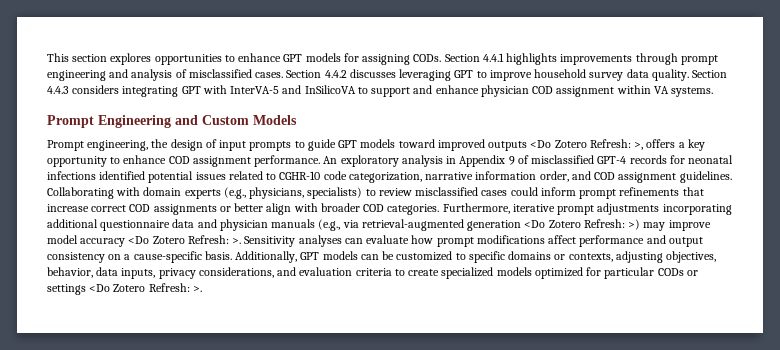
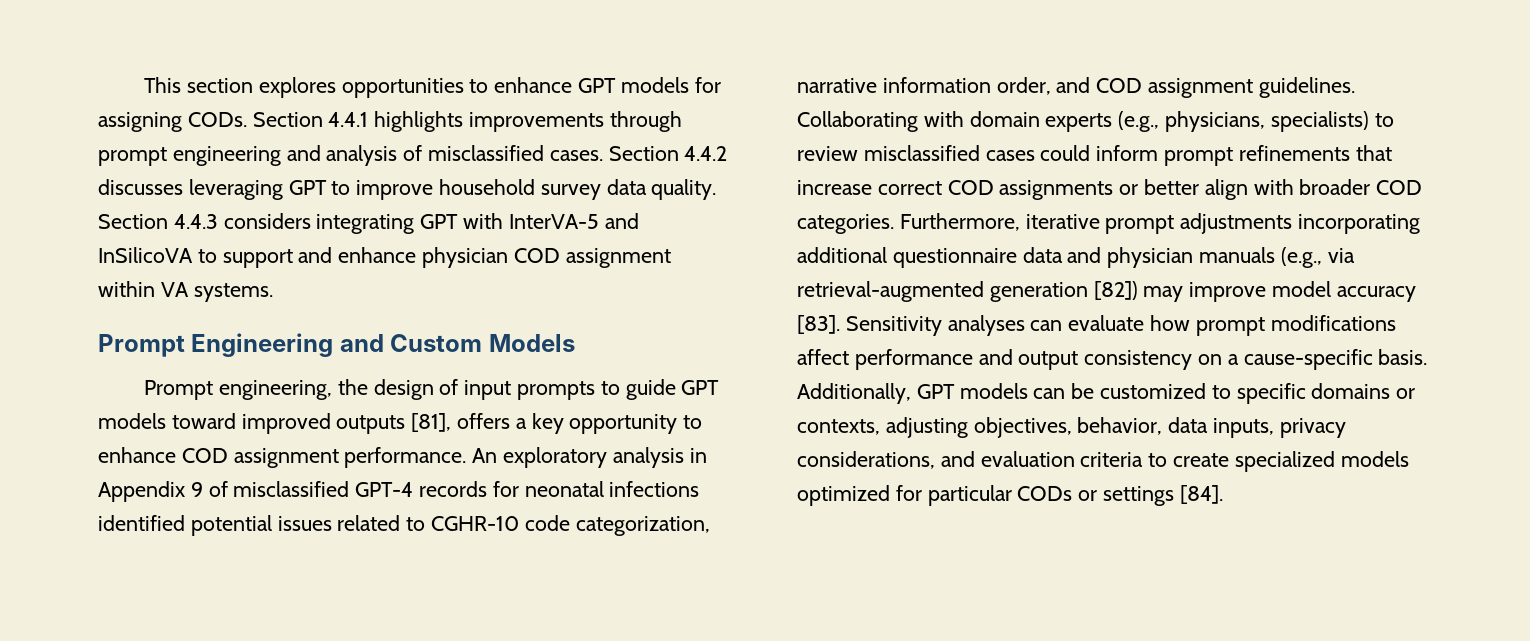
- Prompt engineering, the design of input prompts to guide GPT models toward improved outputs <Do Zotero Refresh: >, offers a key opportunity to enhance COD assignment performance.
+ Prompt engineering, the design of input prompts to guide GPT models toward improved outputs [81], offers a key opportunity to enhance COD assignment performance.
- Furthermore, iterative prompt adjustments incorporating additional questionnaire data and physician manuals (e.g., via retrieval-augmented generation <Do Zotero Refresh: >) may improve model accuracy <Do Zotero Refresh: >.
+ Furthermore, iterative prompt adjustments incorporating additional questionnaire data and physician manuals (e.g., via retrieval-augmented generation [82]) may improve model accuracy [83].
- Additionally, GPT models can be customized to specific domains or contexts, adjusting objectives, behavior, data inputs, privacy considerations, and evaluation criteria to create specialized models optimized for particular CODs or settings <Do Zotero Refresh: >.
+ Additionally, GPT models can be customized to specific domains or contexts, adjusting objectives, behavior, data inputs, privacy considerations, and evaluation criteria to create specialized models optimized for particular CODs or settings [84].

